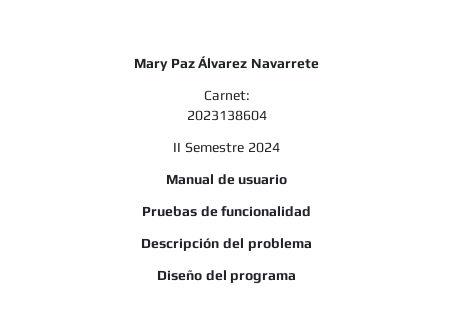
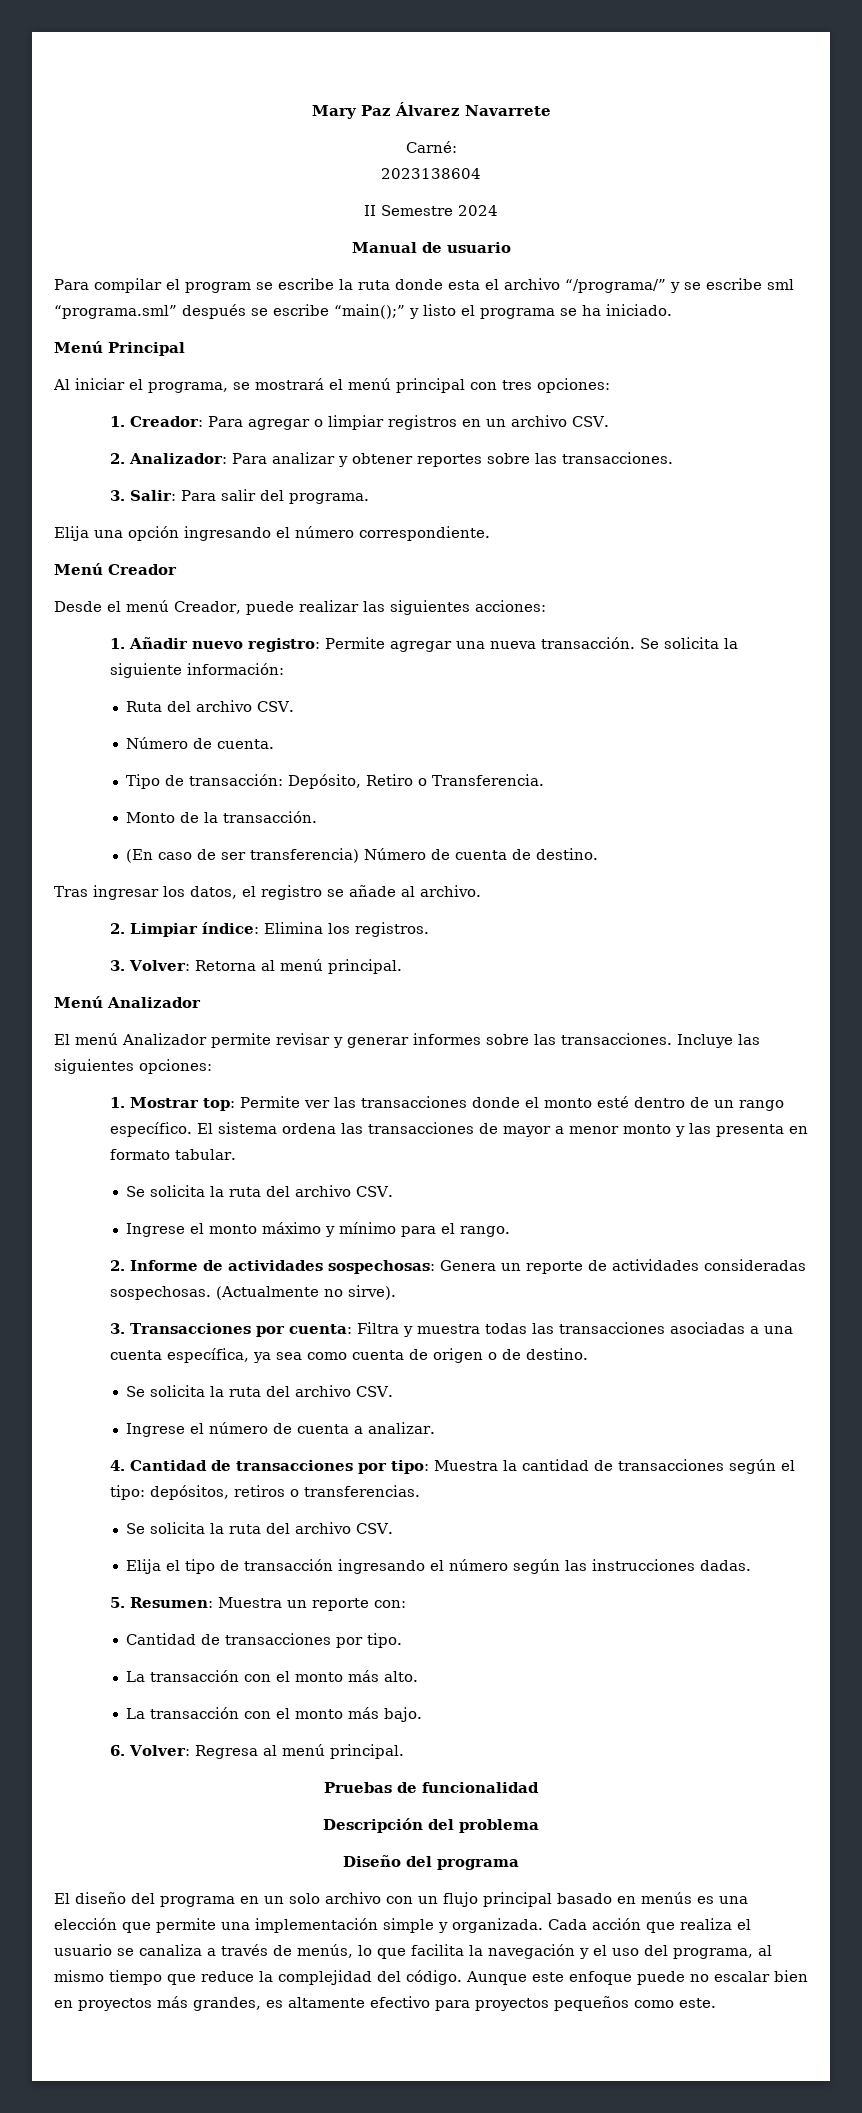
- Carnet:
+ Carné:
+ Para compilar el program se escribe la ruta donde esta el archivo “/programa/” y se escribe sml “programa.sml” después se escribe “main();” y listo el programa se ha iniciado.
+ Menú Principal
+ Al iniciar el programa, se mostrará el menú principal con tres opciones:
+ 1. Creador: Para agregar o limpiar registros en un archivo CSV.
+ 2. Analizador: Para analizar y obtener reportes sobre las transacciones.
+ 3. Salir: Para salir del programa.
+ Elija una opción ingresando el número correspondiente.
+ Menú Creador
+ Desde el menú Creador, puede realizar las siguientes acciones:
+ 1. Añadir nuevo registro: Permite agregar una nueva transacción. Se solicita la siguiente información:
+ Ruta del archivo CSV.
+ Número de cuenta.
+ Tipo de transacción: Depósito, Retiro o Transferencia.
+ Monto de la transacción.
+ (En caso de ser transferencia) Número de cuenta de destino.
+ Tras ingresar los datos, el registro se añade al archivo.
+ 2. Limpiar índice: Elimina los registros.
+ 3. Volver: Retorna al menú principal.
+ Menú Analizador
+ El menú Analizador permite revisar y generar informes sobre las transacciones. Incluye las siguientes opciones:
+ 1. Mostrar top: Permite ver las transacciones donde el monto esté dentro de un rango específico. El sistema ordena las transacciones de mayor a menor monto y las presenta en formato tabular.
+ Se solicita la ruta del archivo CSV.
+ Ingrese el monto máximo y mínimo para el rango.
+ 2. Informe de actividades sospechosas: Genera un reporte de actividades consideradas sospechosas. (Actualmente no sirve).
+ 3. Transacciones por cuenta: Filtra y muestra todas las transacciones asociadas a una cuenta específica, ya sea como cuenta de origen o de destino.
+ Se solicita la ruta del archivo CSV.
+ Ingrese el número de cuenta a analizar.
+ 4. Cantidad de transacciones por tipo: Muestra la cantidad de transacciones según el tipo: depósitos, retiros o transferencias.
+ Se solicita la ruta del archivo CSV.
+ Elija el tipo de transacción ingresando el número según las instrucciones dadas.
+ 5. Resumen: Muestra un reporte con:
+ Cantidad de transacciones por tipo.
+ La transacción con el monto más alto.
+ La transacción con el monto más bajo.
+ 6. Volver: Regresa al menú principal.
+ El diseño del programa en un solo archivo con un flujo principal basado en menús es una elección que permite una implementación simple y organizada. Cada acción que realiza el usuario se canaliza a través de menús, lo que facilita la navegación y el uso del programa, al mismo tiempo que reduce la complejidad del código. Aunque este enfoque puede no escalar bien en proyectos más grandes, es altamente efectivo para proyectos pequeños como este.

